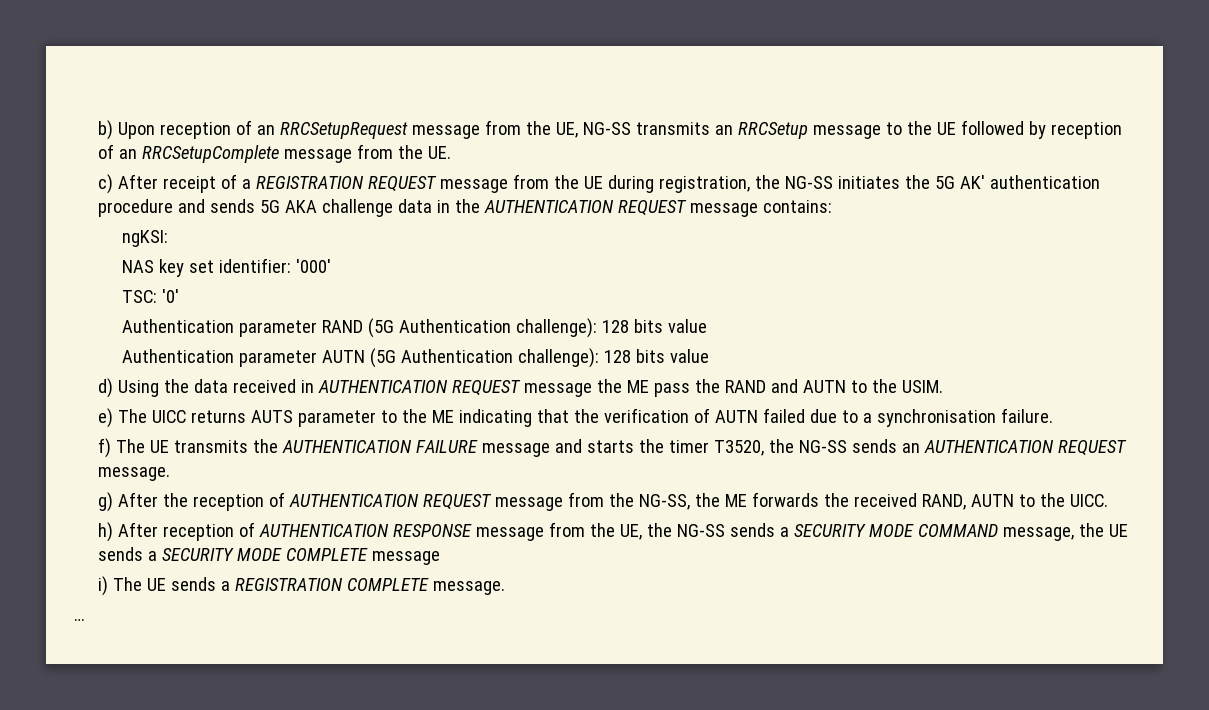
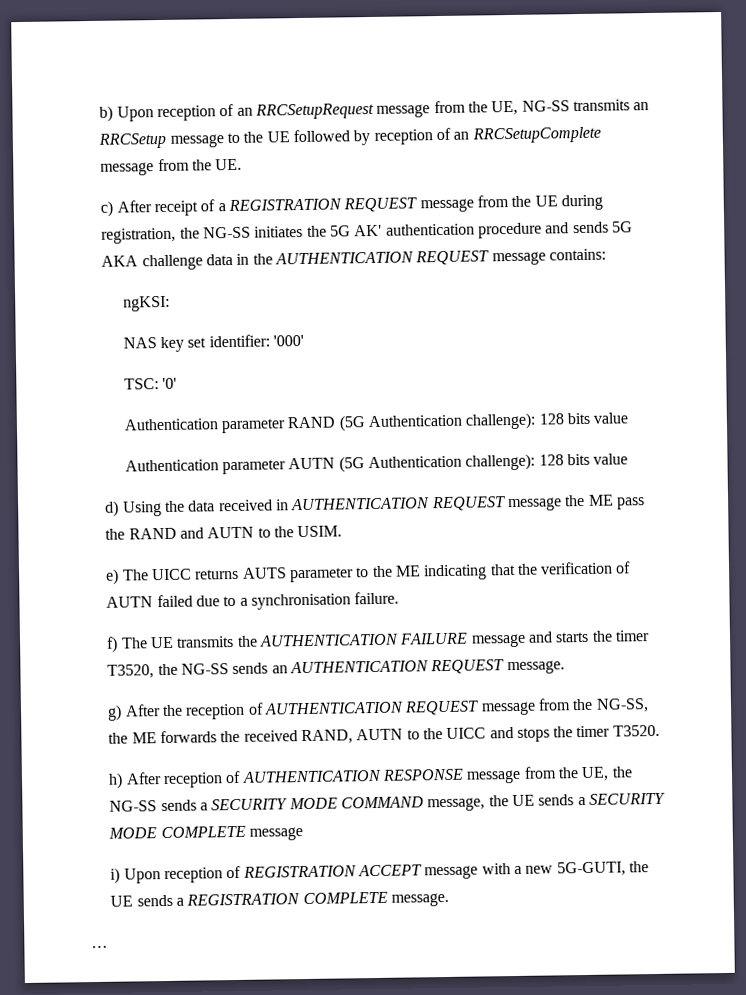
- g) After the reception of AUTHENTICATION REQUEST message from the NG-SS, the ME forwards the received RAND, AUTN to the UICC.
+ g) After the reception of AUTHENTICATION REQUEST message from the NG-SS, the ME forwards the received RAND, AUTN to the UICC and stops the timer T3520.
- i) The UE sends a REGISTRATION COMPLETE message.
+ i) Upon reception of REGISTRATION ACCEPT message with a new 5G-GUTI, the UE sends a REGISTRATION COMPLETE message.

